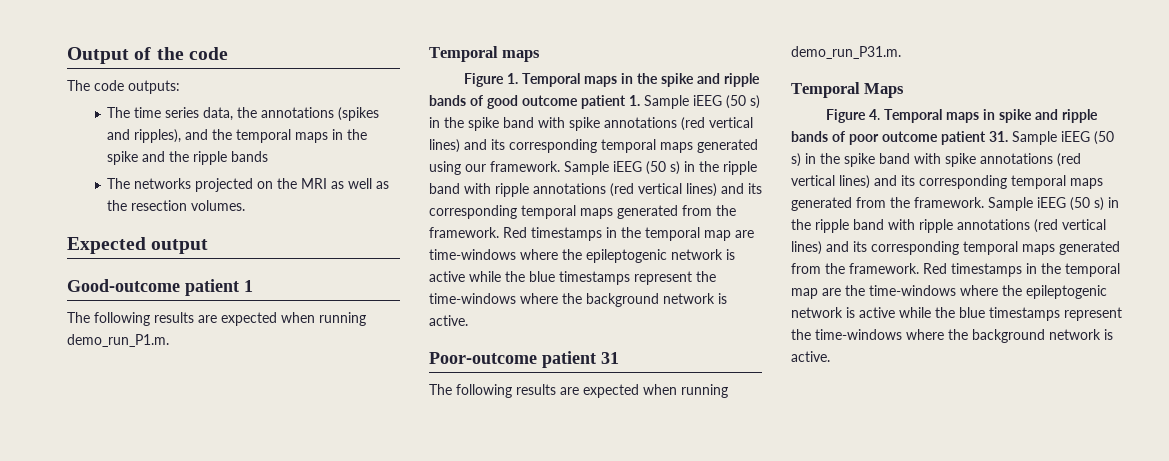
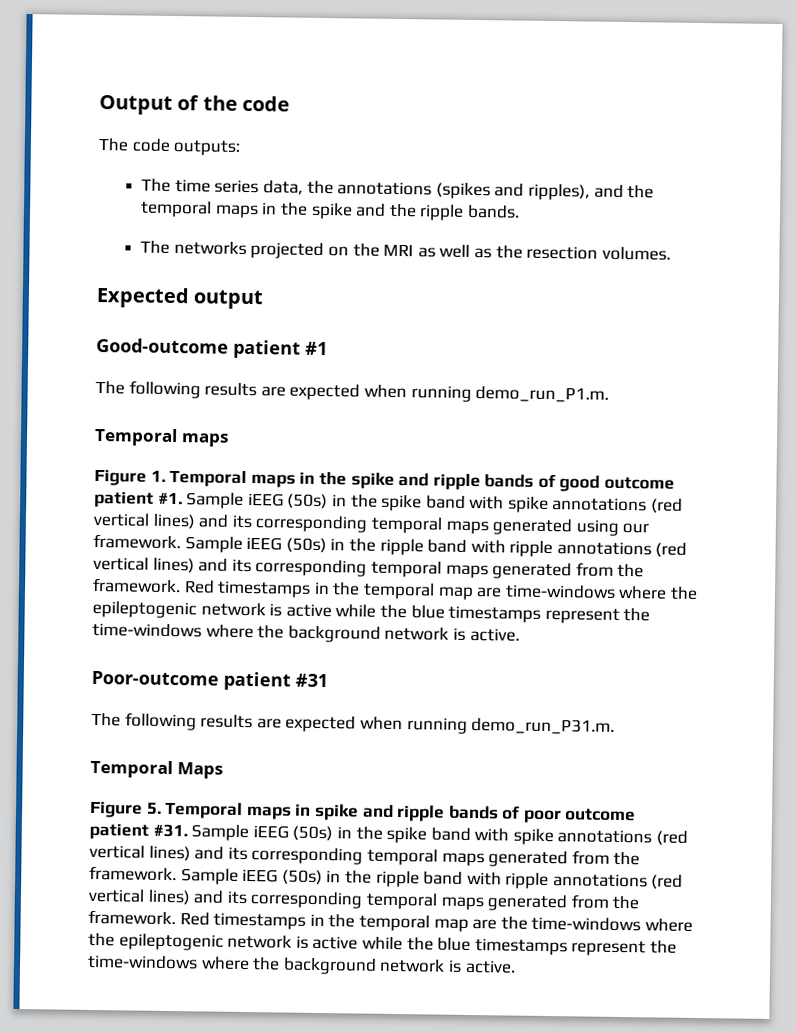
- The time series data, the annotations (spikes and ripples), and the temporal maps in the spike and the ripple bands
+ The time series data, the annotations (spikes and ripples), and the temporal maps in the spike and the ripple bands.
- Good-outcome patient 1
+ Good-outcome patient #1
- Figure 1. Temporal maps in the spike and ripple bands of good outcome patient 1. Sample iEEG (50 s) in the spike band with spike annotations (red vertical lines) and its corresponding temporal maps generated using our framework. Sample iEEG (50 s) in the ripple band with ripple annotations (red vertical lines) and its corresponding temporal maps generated from the framework.
+ Figure 1. Temporal maps in the spike and ripple bands of good outcome patient #1. Sample iEEG (50s) in the spike band with spike annotations (red vertical lines) and its corresponding temporal maps generated using our framework. Sample iEEG (50s) in the ripple band with ripple annotations (red vertical lines) and its corresponding temporal maps generated from the framework.
- Poor-outcome patient 31
+ Poor-outcome patient #31
- Figure 4. Temporal maps in spike and ripple bands of poor outcome patient 31. Sample iEEG (50 s) in the spike band with spike annotations (red vertical lines) and its corresponding temporal maps generated from the framework. Sample iEEG (50 s) in the ripple band with ripple annotations (red vertical lines) and its corresponding temporal maps generated from the framework.
+ Figure 5. Temporal maps in spike and ripple bands of poor outcome patient #31. Sample iEEG (50s) in the spike band with spike annotations (red vertical lines) and its corresponding temporal maps generated from the framework. Sample iEEG (50s) in the ripple band with ripple annotations (red vertical lines) and its corresponding temporal maps generated from the framework.

